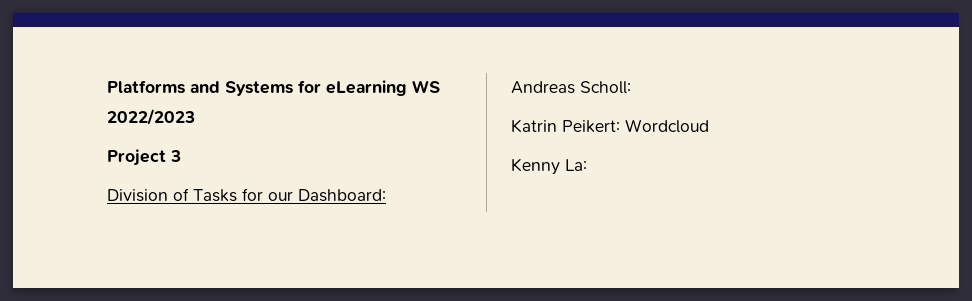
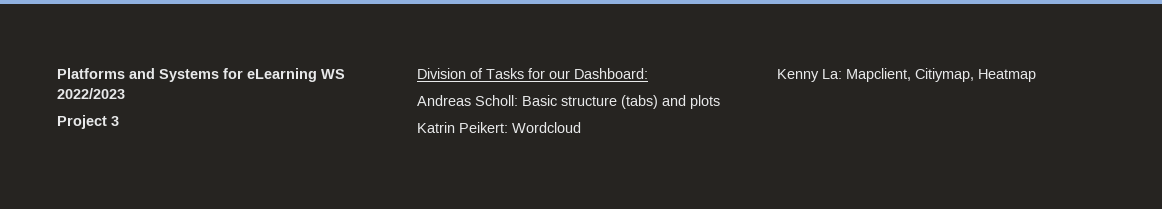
- Andreas Scholl:
+ Andreas Scholl: Basic structure (tabs) and plots
- Kenny La:
+ Kenny La: Mapclient, Citiymap, Heatmap

